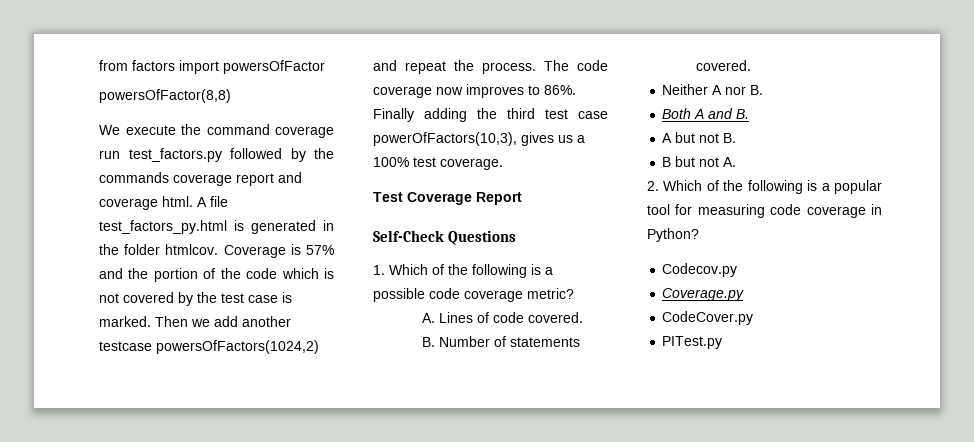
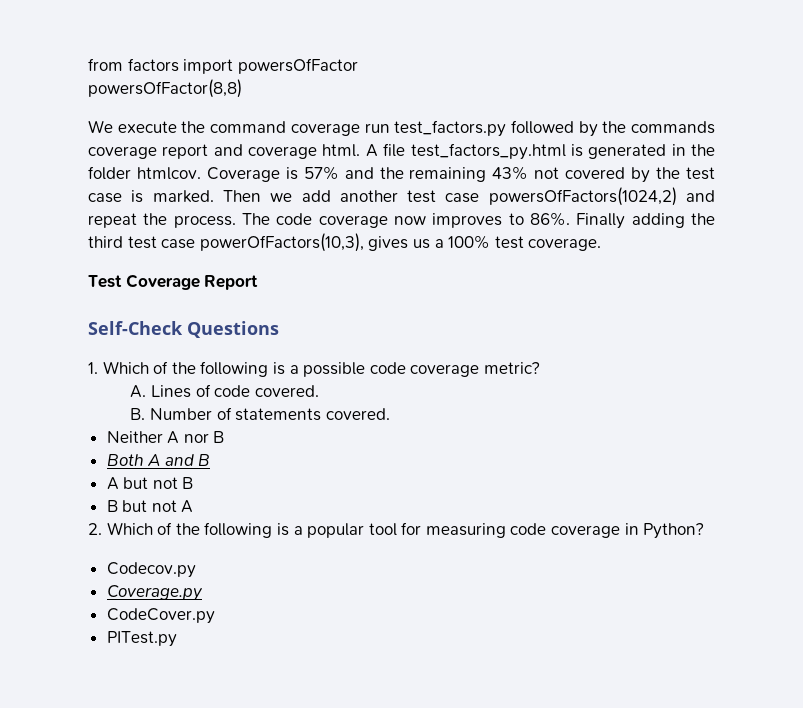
- Coverage is 57% and the portion of the code which is not covered by the test case is marked.
+ Coverage is 57% and the remaining 43% not covered by the test case is marked.
- Then we add another testcase powersOfFactors(1024,2) and repeat the process.
+ Then we add another test case powersOfFactors(1024,2) and repeat the process.
- Neither A nor B.
+ Neither A nor B
- Both A and B.
+ Both A and B
- A but not B.
+ A but not B
- B but not A.
+ B but not A

